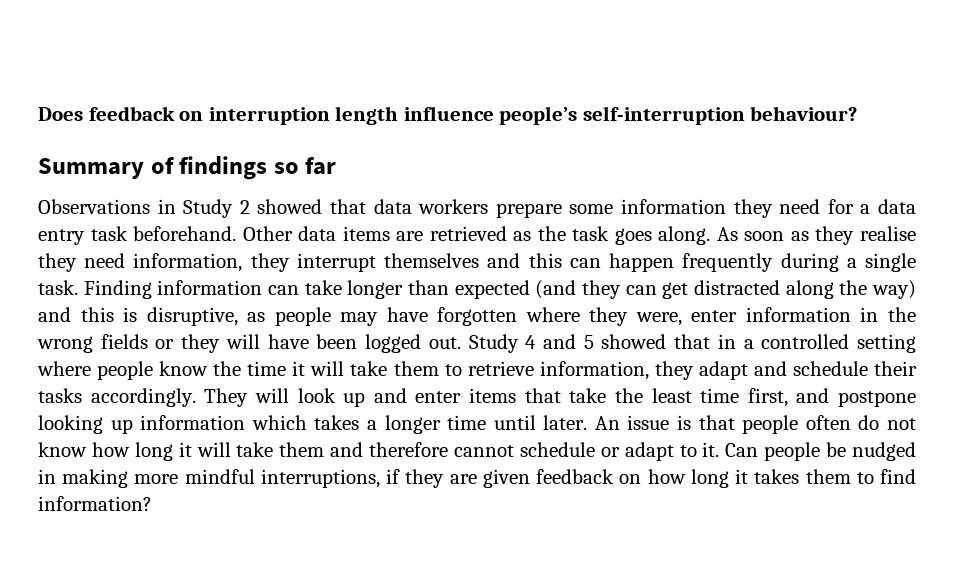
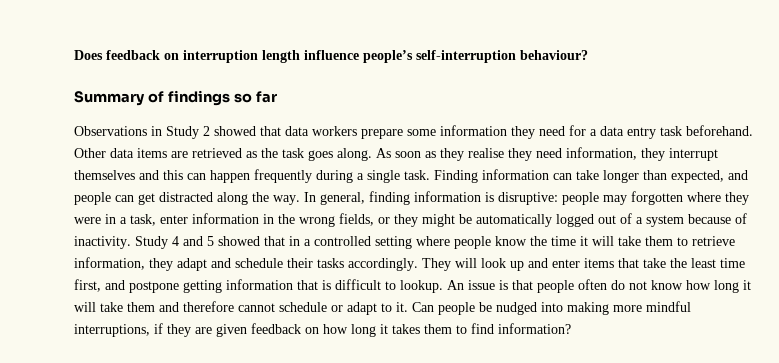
- Finding information can take longer than expected (and they can get distracted along the way) and this is disruptive, as people may have forgotten where they were, enter information in the wrong fields or they will have been logged out.
+ Finding information can take longer than expected, and people can get distracted along the way. In general, finding information is disruptive: people may forgotten where they were in a task, enter information in the wrong fields, or they might be automatically logged out of a system because of inactivity.
- They will look up and enter items that take the least time first, and postpone looking up information which takes a longer time until later.
+ They will look up and enter items that take the least time first, and postpone getting information that is difficult to lookup.
- Can people be nudged in making more mindful interruptions, if they are given feedback on how long it takes them to find information?
+ Can people be nudged into making more mindful interruptions, if they are given feedback on how long it takes them to find information?

